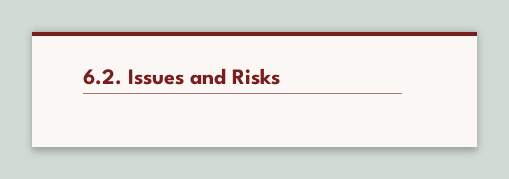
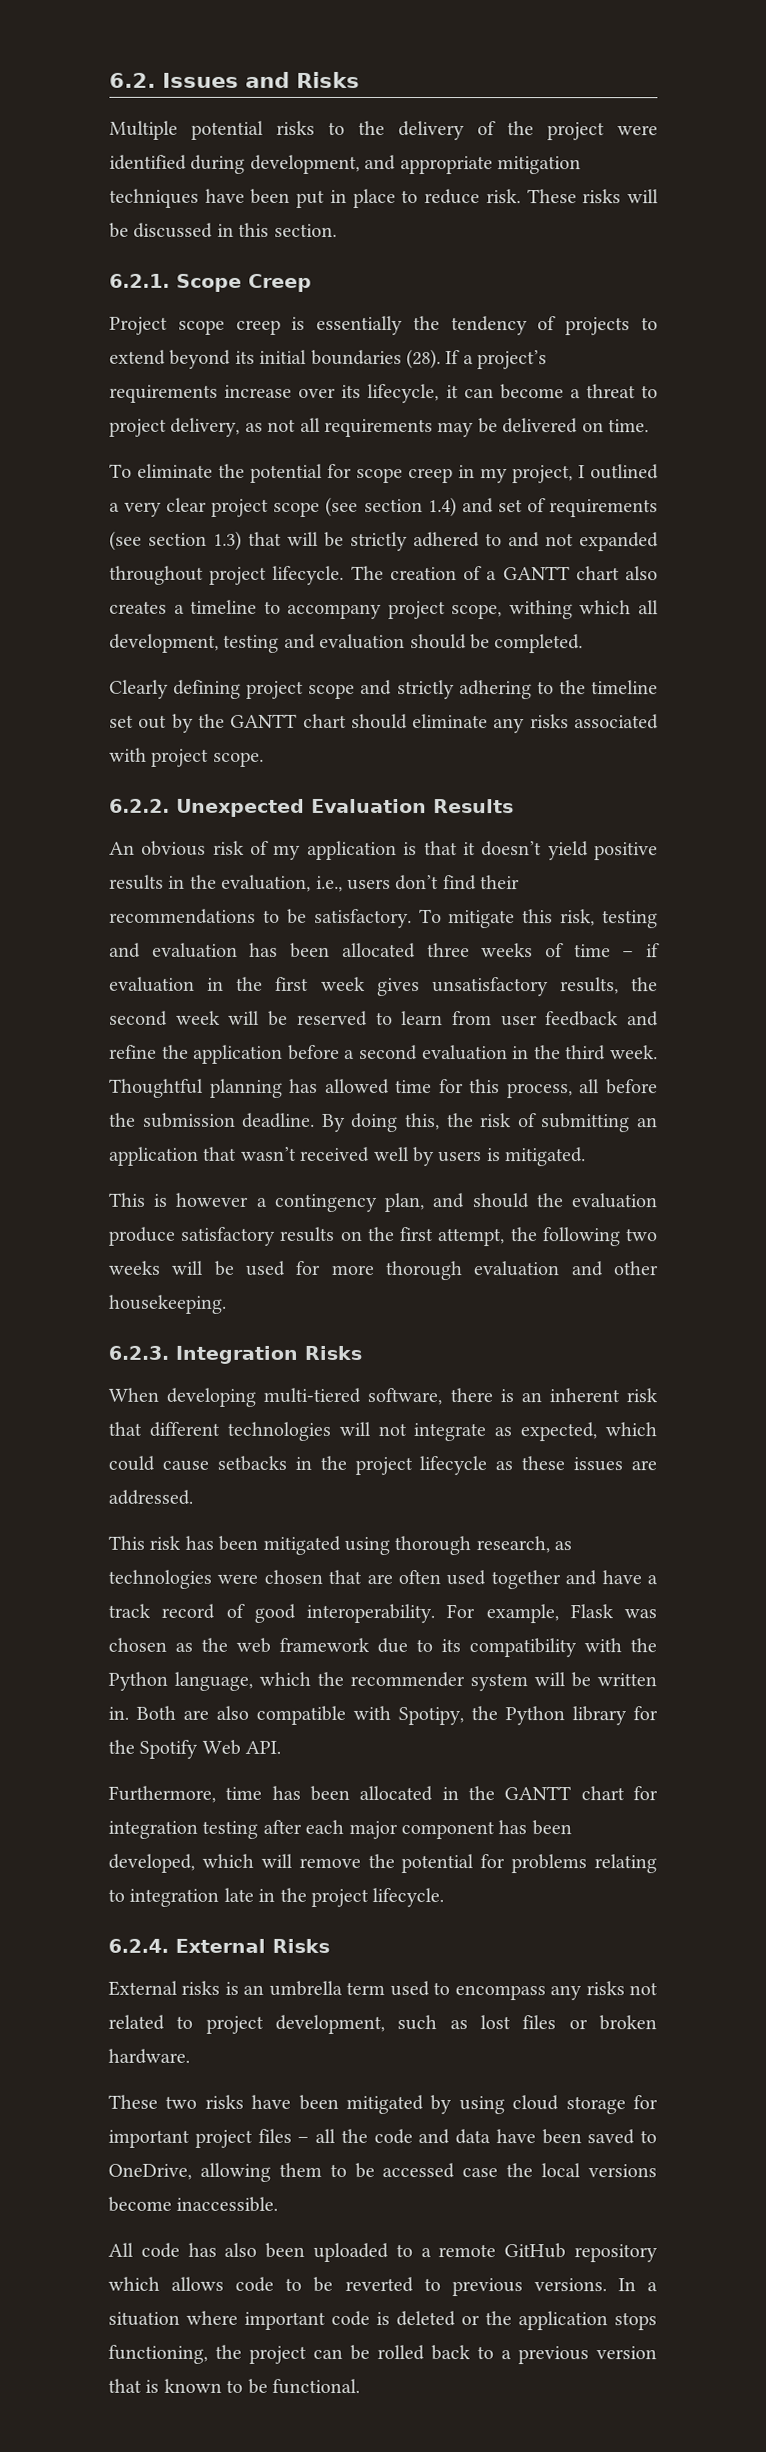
+ Multiple potential risks to the delivery of the project were identified during development, and appropriate mitigation techniques have been put in place to reduce risk. These risks will be discussed in this section.
+ 6.2.1. Scope Creep
+ Project scope creep is essentially the tendency of projects to extend beyond its initial boundaries (28). If a project’s requirements increase over its lifecycle, it can become a threat to project delivery, as not all requirements may be delivered on time.
+ To eliminate the potential for scope creep in my project, I outlined a very clear project scope (see section 1.4) and set of requirements (see section 1.3) that will be strictly adhered to and not expanded throughout project lifecycle. The creation of a GANTT chart also creates a timeline to accompany project scope, withing which all development, testing and evaluation should be completed.
+ Clearly defining project scope and strictly adhering to the timeline set out by the GANTT chart should eliminate any risks associated with project scope.
+ 6.2.2. Unexpected Evaluation Results
+ An obvious risk of my application is that it doesn’t yield positive results in the evaluation, i.e., users don’t find their recommendations to be satisfactory. To mitigate this risk, testing and evaluation has been allocated three weeks of time – if evaluation in the first week gives unsatisfactory results, the second week will be reserved to learn from user feedback and refine the application before a second evaluation in the third week. Thoughtful planning has allowed time for this process, all before the submission deadline. By doing this, the risk of submitting an application that wasn’t received well by users is mitigated.
+ This is however a contingency plan, and should the evaluation produce satisfactory results on the first attempt, the following two weeks will be used for more thorough evaluation and other housekeeping.
+ 6.2.3. Integration Risks
+ When developing multi-tiered software, there is an inherent risk that different technologies will not integrate as expected, which could cause setbacks in the project lifecycle as these issues are addressed.
+ This risk has been mitigated using thorough research, as technologies were chosen that are often used together and have a track record of good interoperability. For example, Flask was chosen as the web framework due to its compatibility with the Python language, which the recommender system will be written in. Both are also compatible with Spotipy, the Python library for the Spotify Web API.
+ Furthermore, time has been allocated in the GANTT chart for integration testing after each major component has been developed, which will remove the potential for problems relating to integration late in the project lifecycle.
+ 6.2.4. External Risks
+ External risks is an umbrella term used to encompass any risks not related to project development, such as lost files or broken hardware.
+ These two risks have been mitigated by using cloud storage for important project files – all the code and data have been saved to OneDrive, allowing them to be accessed case the local versions become inaccessible.
+ All code has also been uploaded to a remote GitHub repository which allows code to be reverted to previous versions. In a situation where important code is deleted or the application stops functioning, the project can be rolled back to a previous version that is known to be functional.

